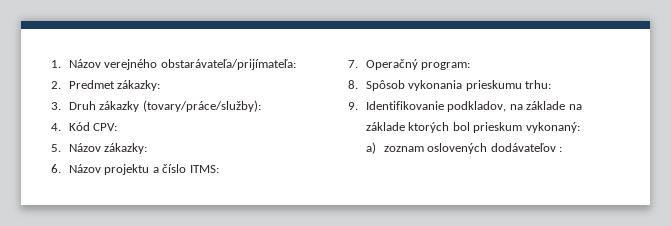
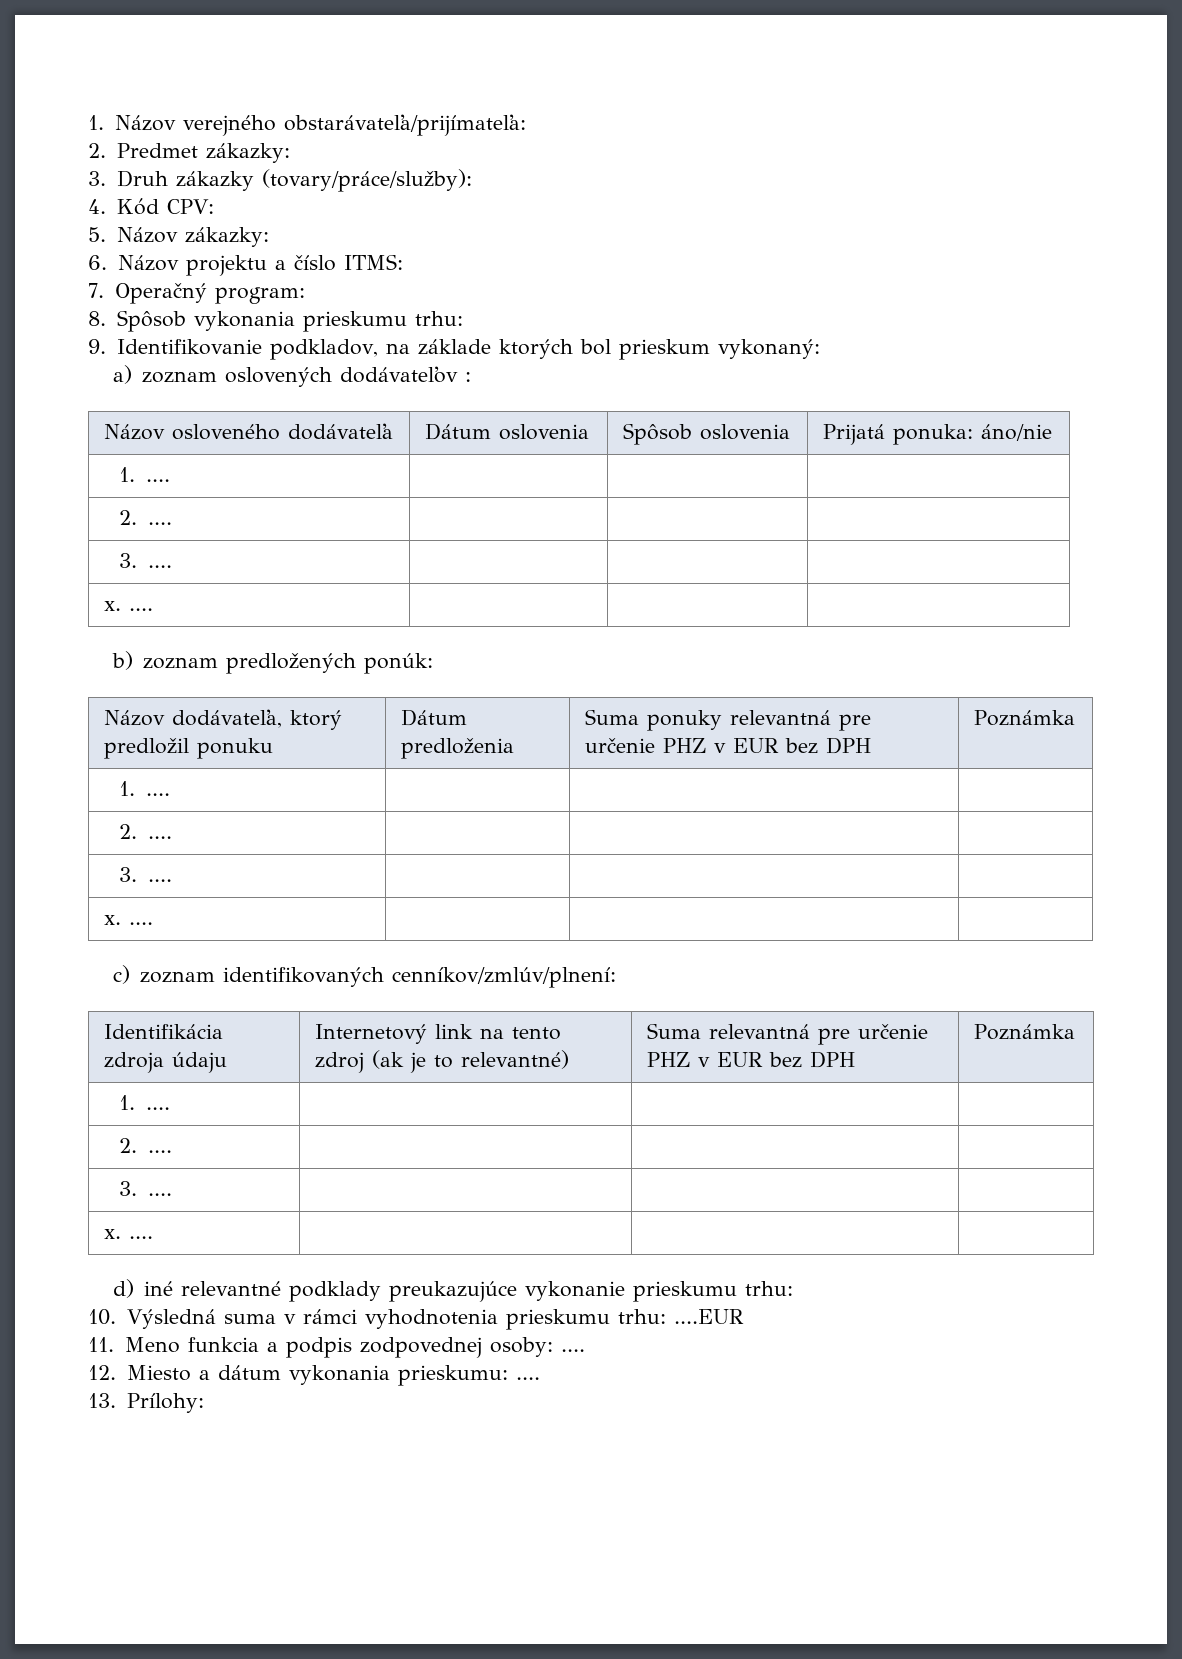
- 9. Identifikovanie podkladov, na základe na základe ktorých bol prieskum vykonaný:
+ 9. Identifikovanie podkladov, na základe ktorých bol prieskum vykonaný:
+ Názov osloveného dodávateľa | Dátum oslovenia | Spôsob oslovenia | Prijatá ponuka: áno/nie
+ 1. .... | | |
+ 2. .... | | |
+ 3. .... | | |
+ x. .... | | |
+ b) zoznam predložených ponúk:
+ Názov dodávateľa, ktorý predložil ponuku | Dátum predloženia | Suma ponuky relevantná pre určenie PHZ v EUR bez DPH | Poznámka
+ 1. .... | | |
+ 2. .... | | |
+ 3. .... | | |
+ x. .... | | |
+ c) zoznam identifikovaných cenníkov/zmlúv/plnení:
+ Identifikácia zdroja údaju | Internetový link na tento zdroj (ak je to relevantné) | Suma relevantná pre určenie PHZ v EUR bez DPH | Poznámka
+ 1. .... | | |
+ 2. .... | | |
+ 3. .... | | |
+ x. .... | | |
+ d) iné relevantné podklady preukazujúce vykonanie prieskumu trhu:
+ 10. Výsledná suma v rámci vyhodnotenia prieskumu trhu: ....EUR
+ 11. Meno funkcia a podpis zodpovednej osoby: ....
+ 12. Miesto a dátum vykonania prieskumu: ....
+ 13. Prílohy:

